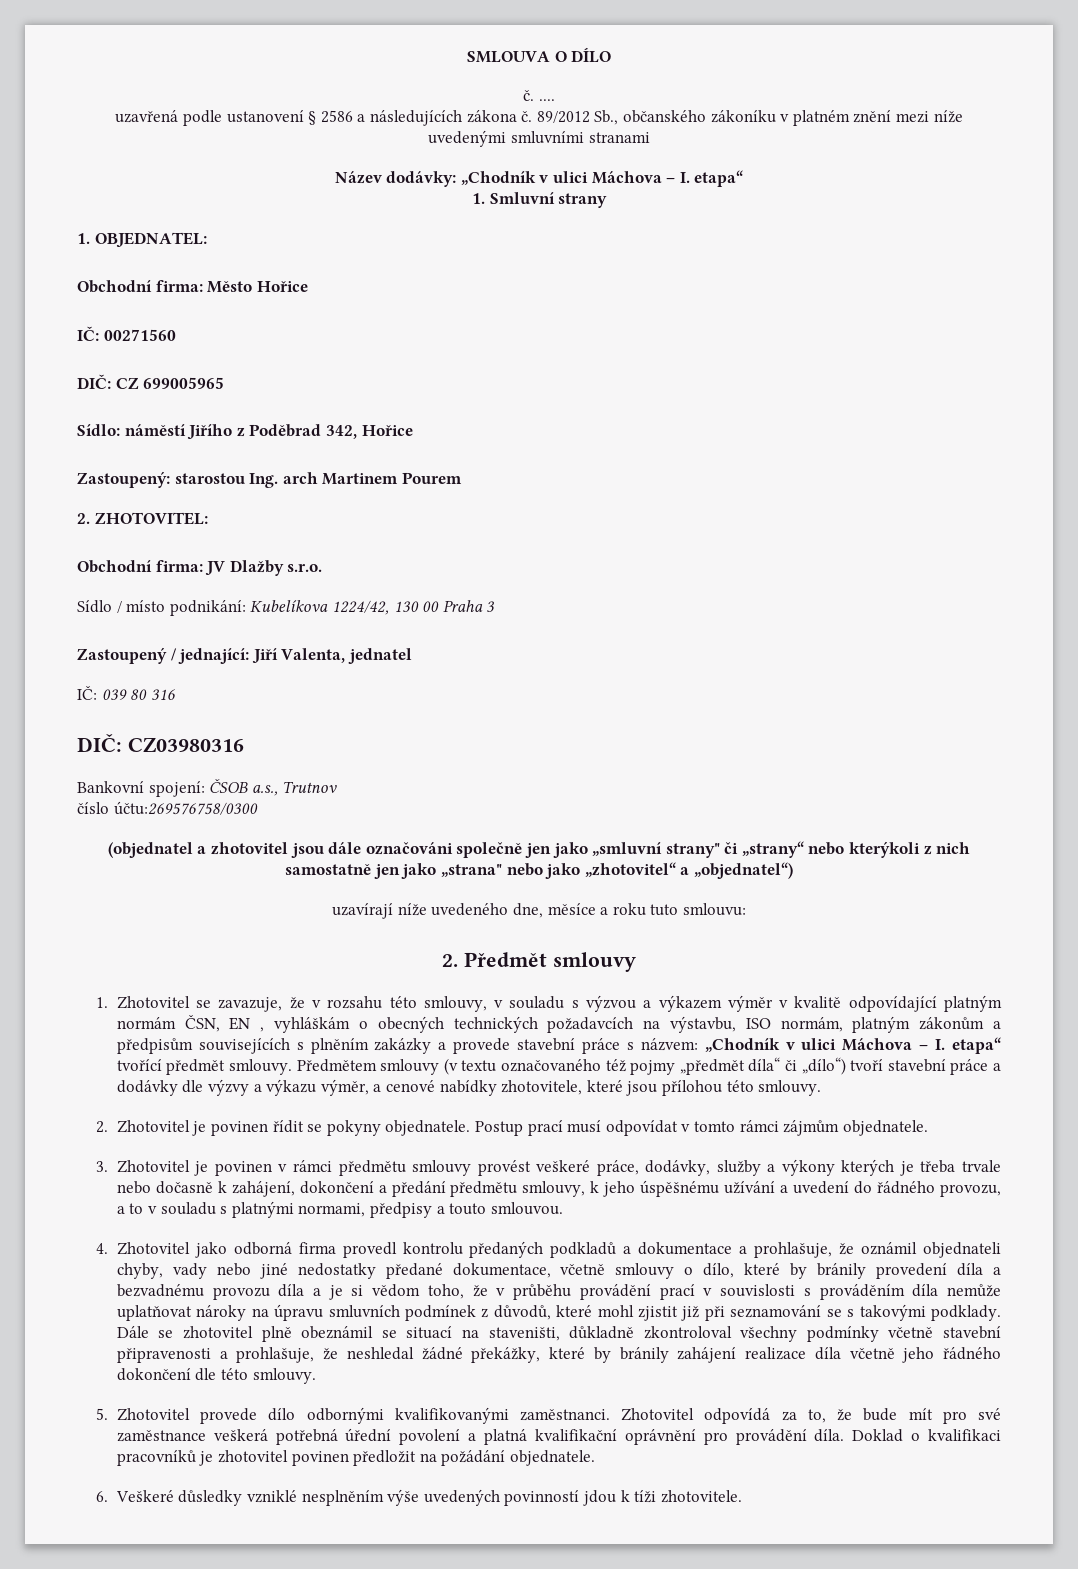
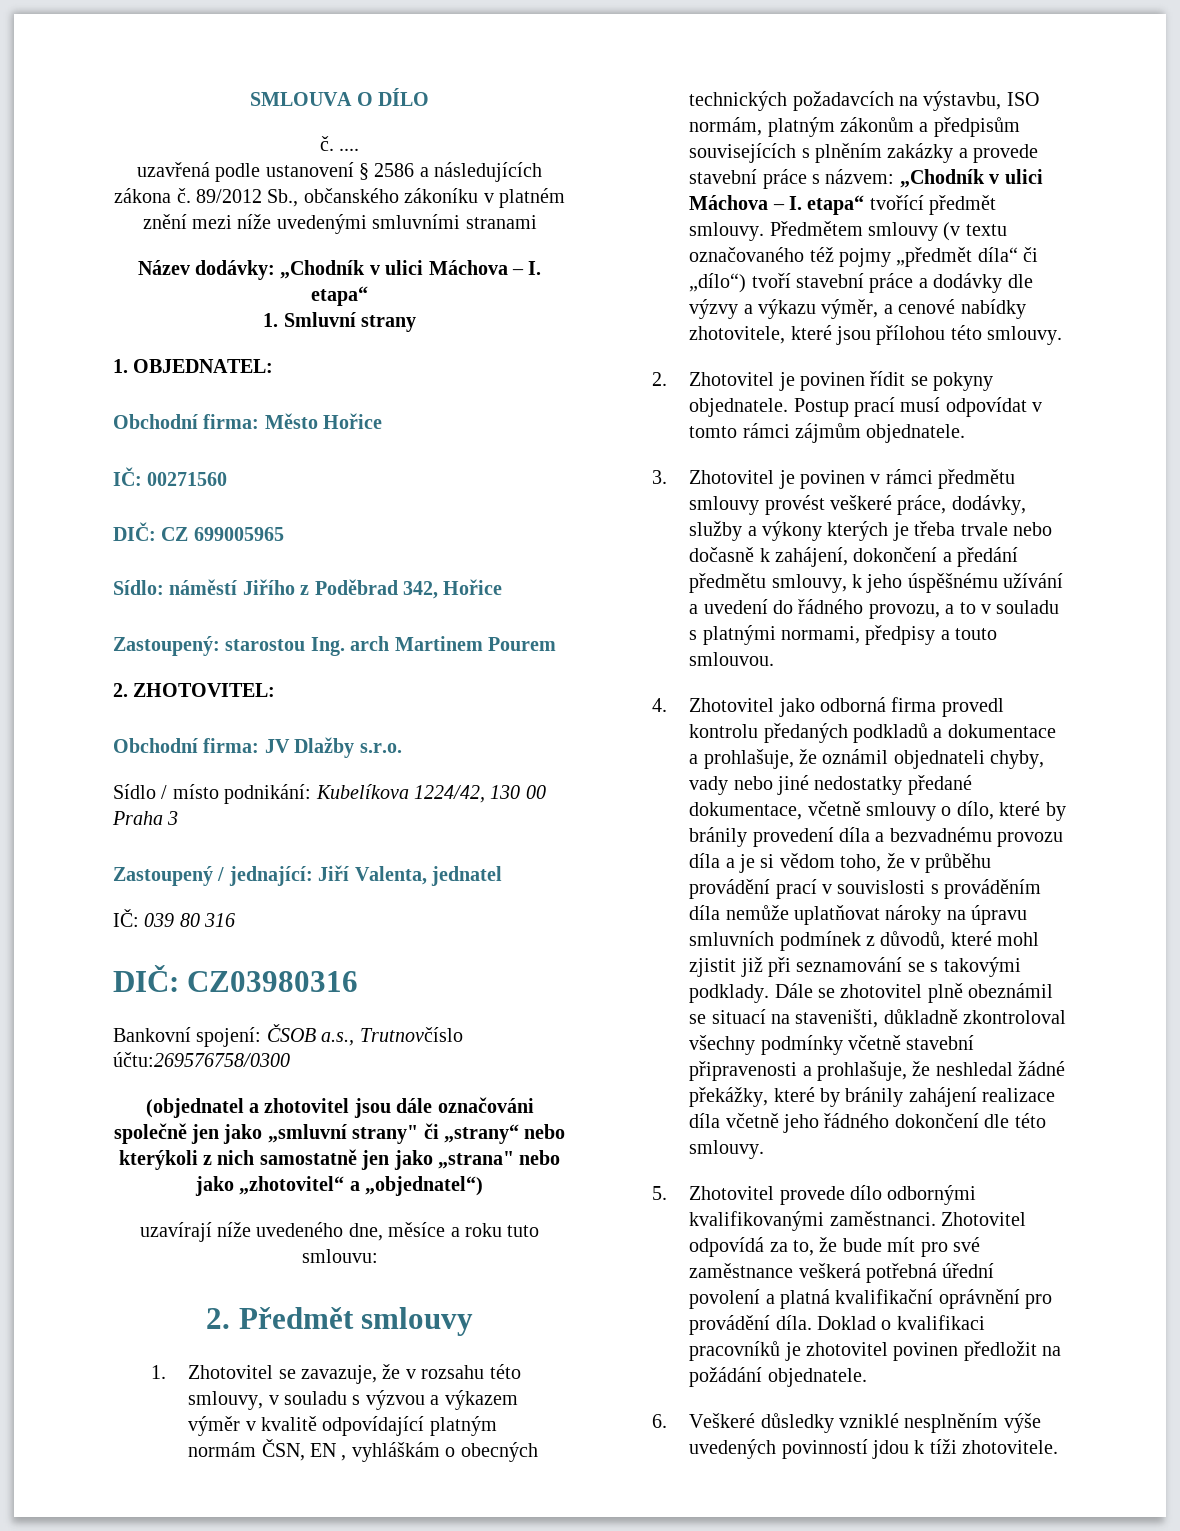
- Bankovní spojení: ČSOB a.s., Trutnov
- číslo účtu:269576758/0300
+ Bankovní spojení: ČSOB a.s., Trutnovčíslo účtu:269576758/0300

